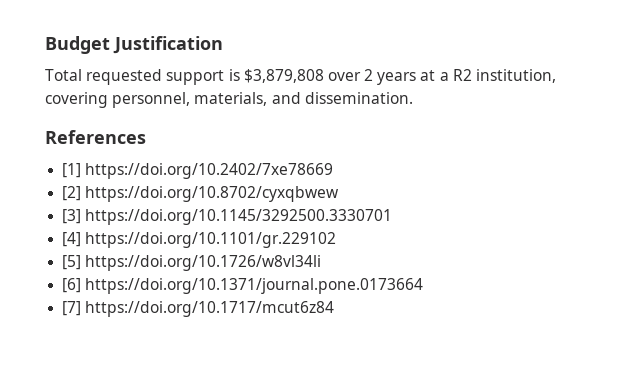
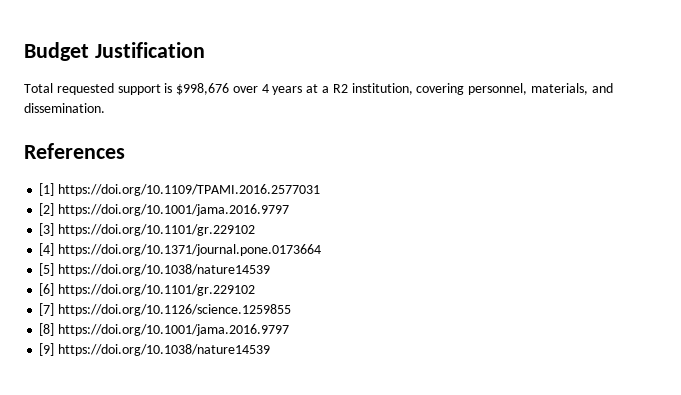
- Total requested support is $3,879,808 over 2 years at a R2 institution, covering personnel, materials, and dissemination.
+ Total requested support is $998,676 over 4 years at a R2 institution, covering personnel, materials, and dissemination.
- [1] https://doi.org/10.2402/7xe78669
+ [1] https://doi.org/10.1109/TPAMI.2016.2577031
- [2] https://doi.org/10.8702/cyxqbwew
+ [2] https://doi.org/10.1001/jama.2016.9797
- [3] https://doi.org/10.1145/3292500.3330701
+ [3] https://doi.org/10.1101/gr.229102
- [4] https://doi.org/10.1101/gr.229102
- [5] https://doi.org/10.1726/w8vl34li
- [6] https://doi.org/10.1371/journal.pone.0173664
- [7] https://doi.org/10.1717/mcut6z84
+ [4] https://doi.org/10.1371/journal.pone.0173664
+ [5] https://doi.org/10.1038/nature14539
+ [6] https://doi.org/10.1101/gr.229102
+ [7] https://doi.org/10.1126/science.1259855
+ [8] https://doi.org/10.1001/jama.2016.9797
+ [9] https://doi.org/10.1038/nature14539

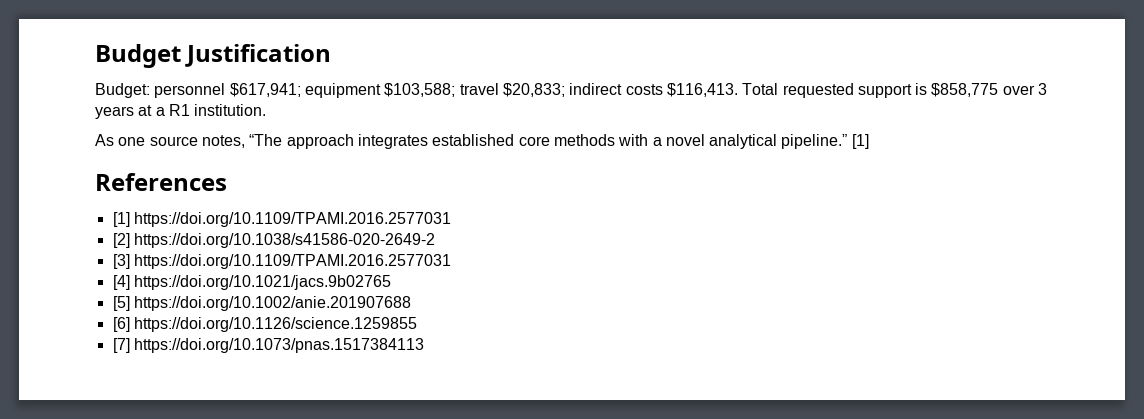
- Total requested support is $998,676 over 4 years at a R2 institution, covering personnel, materials, and dissemination.
+ Budget: personnel $617,941; equipment $103,588; travel $20,833; indirect costs $116,413. Total requested support is $858,775 over 3 years at a R1 institution.
+ As one source notes, “The approach integrates established core methods with a novel analytical pipeline.” [1]
- [2] https://doi.org/10.1001/jama.2016.9797
+ [2] https://doi.org/10.1038/s41586-020-2649-2
- [3] https://doi.org/10.1101/gr.229102
+ [3] https://doi.org/10.1109/TPAMI.2016.2577031
- [4] https://doi.org/10.1371/journal.pone.0173664
+ [4] https://doi.org/10.1021/jacs.9b02765
- [5] https://doi.org/10.1038/nature14539
+ [5] https://doi.org/10.1002/anie.201907688
- [6] https://doi.org/10.1101/gr.229102
+ [6] https://doi.org/10.1126/science.1259855
- [7] https://doi.org/10.1126/science.1259855
- [8] https://doi.org/10.1001/jama.2016.9797
- [9] https://doi.org/10.1038/nature14539
+ [7] https://doi.org/10.1073/pnas.1517384113

